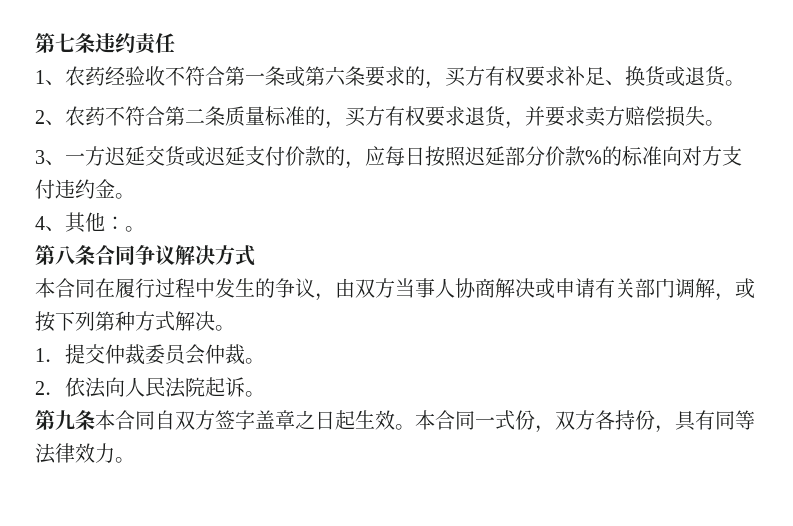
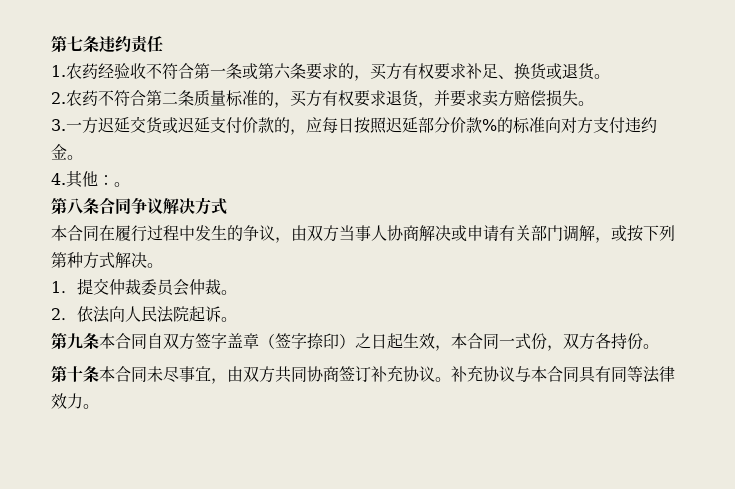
- 1、农药经验收不符合第一条或第六条要求的，买方有权要求补足、换货或退货。
+ 1.农药经验收不符合第一条或第六条要求的，买方有权要求补足、换货或退货。
- 2、农药不符合第二条质量标准的，买方有权要求退货，并要求卖方赔偿损失。
+ 2.农药不符合第二条质量标准的，买方有权要求退货，并要求卖方赔偿损失。
- 3、一方迟延交货或迟延支付价款的，应每日按照迟延部分价款%的标准向对方支付违约金。
+ 3.一方迟延交货或迟延支付价款的，应每日按照迟延部分价款%的标准向对方支付违约金。
- 4、其他：。
+ 4.其他：。
- 第九条本合同自双方签字盖章之日起生效。本合同一式份，双方各持份，具有同等法律效力。
+ 第九条本合同自双方签字盖章（签字捺印）之日起生效，本合同一式份，双方各持份。
+ 第十条本合同未尽事宜，由双方共同协商签订补充协议。补充协议与本合同具有同等法律效力。

